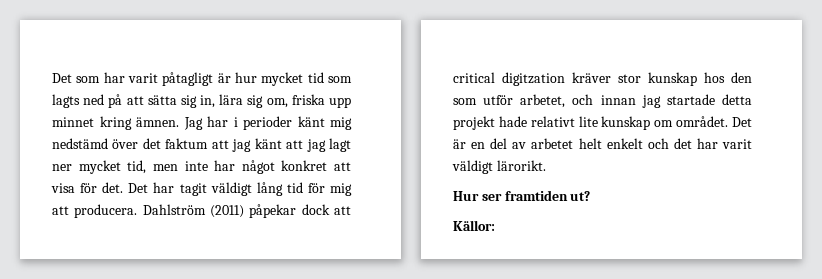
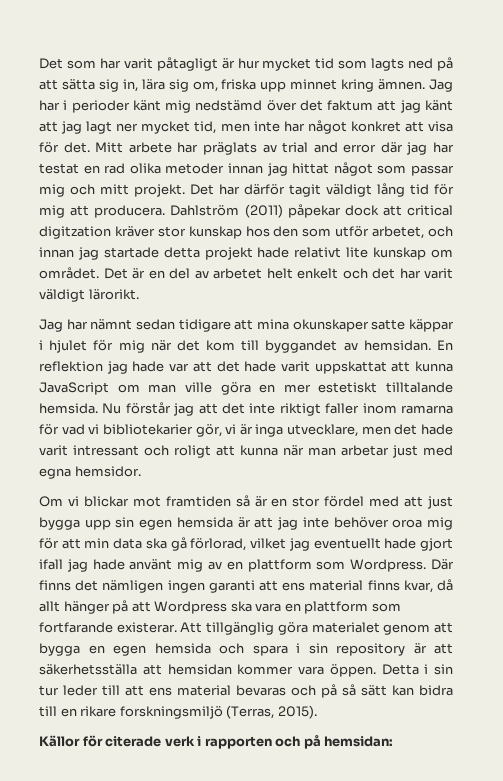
+ Mitt arbete har präglats av trial and error där jag har testat en rad olika metoder innan jag hittat något som passar mig och mitt projekt.
- Det har tagit väldigt lång tid för mig att producera.
+ Det har därför tagit väldigt lång tid för mig att producera.
- Hur ser framtiden ut?
- Källor:
+ Jag har nämnt sedan tidigare att mina okunskaper satte käppar i hjulet för mig när det kom till byggandet av hemsidan. En reflektion jag hade var att det hade varit uppskattat att kunna JavaScript om man ville göra en mer estetiskt tilltalande hemsida. Nu förstår jag att det inte riktigt faller inom ramarna för vad vi bibliotekarier gör, vi är inga utvecklare, men det hade varit intressant och roligt att kunna när man arbetar just med egna hemsidor.
+ Om vi blickar mot framtiden så är en stor fördel med att just bygga upp sin egen hemsida är att jag inte behöver oroa mig för att min data ska gå förlorad, vilket jag eventuellt hade gjort ifall jag hade använt mig av en plattform som Wordpress. Där finns det nämligen ingen garanti att ens material finns kvar, då allt hänger på att Wordpress ska vara en plattform som fortfarande existerar. Att tillgänglig göra materialet genom att bygga en egen hemsida och spara i sin repository är att säkerhetsställa att hemsidan kommer vara öppen. Detta i sin tur leder till att ens material bevaras och på så sätt kan bidra till en rikare forskningsmiljö (Terras, 2015).
+ Källor för citerade verk i rapporten och på hemsidan:

